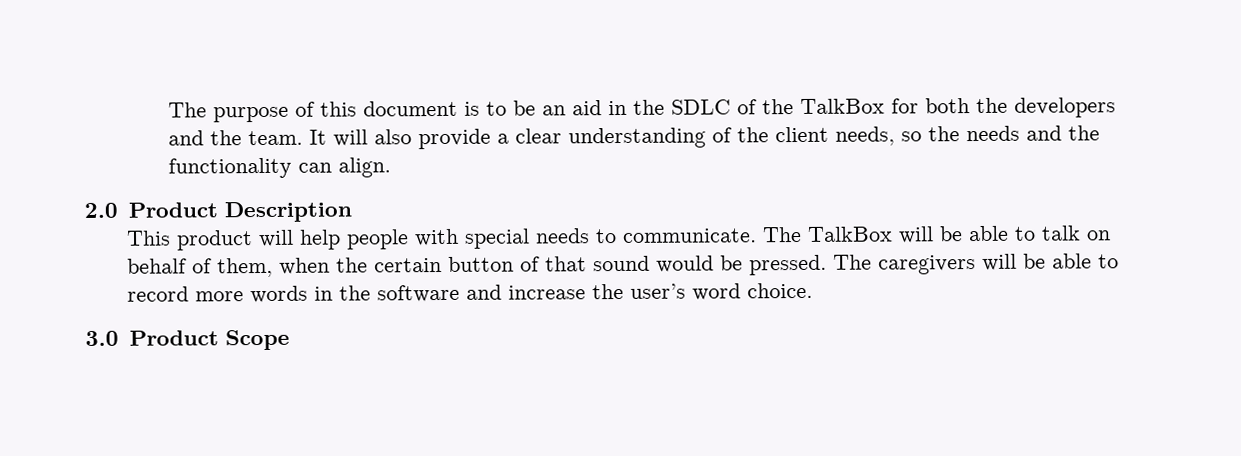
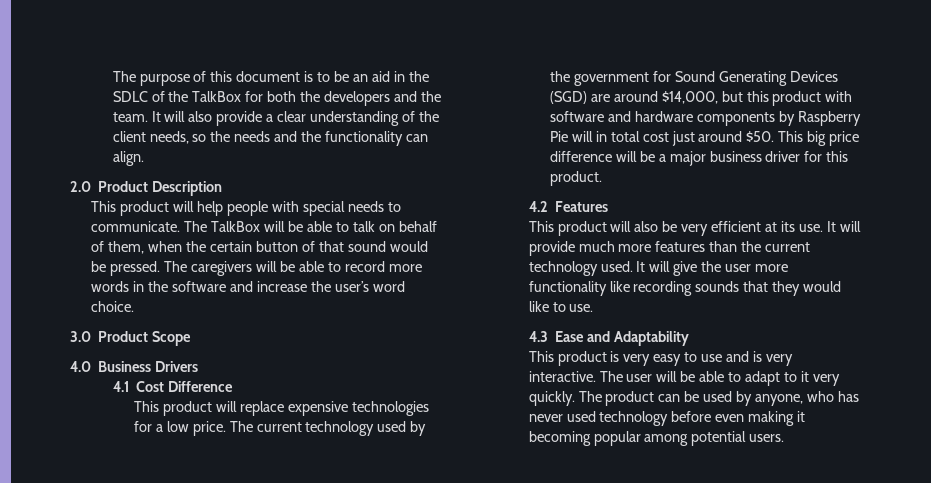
+ 4.0 Business Drivers
+ 4.1 Cost Difference
+ This product will replace expensive technologies for a low price. The current technology used by the government for Sound Generating Devices (SGD) are around $14,000, but this product with software and hardware components by Raspberry Pie will in total cost just around $50. This big price difference will be a major business driver for this product.
+ 4.2 Features
+ This product will also be very efficient at its use. It will provide much more features than the current technology used. It will give the user more functionality like recording sounds that they would like to use.
+ 4.3 Ease and Adaptability
+ This product is very easy to use and is very interactive. The user will be able to adapt to it very quickly. The product can be used by anyone, who has never used technology before even making it becoming popular among potential users.

